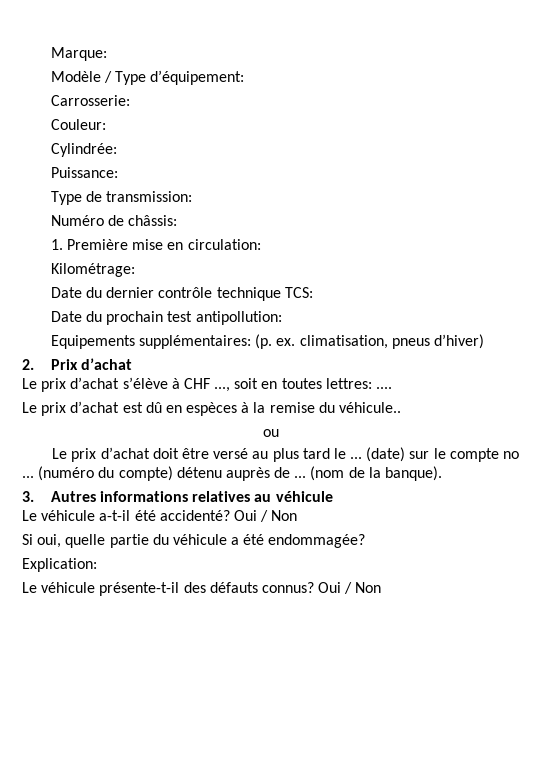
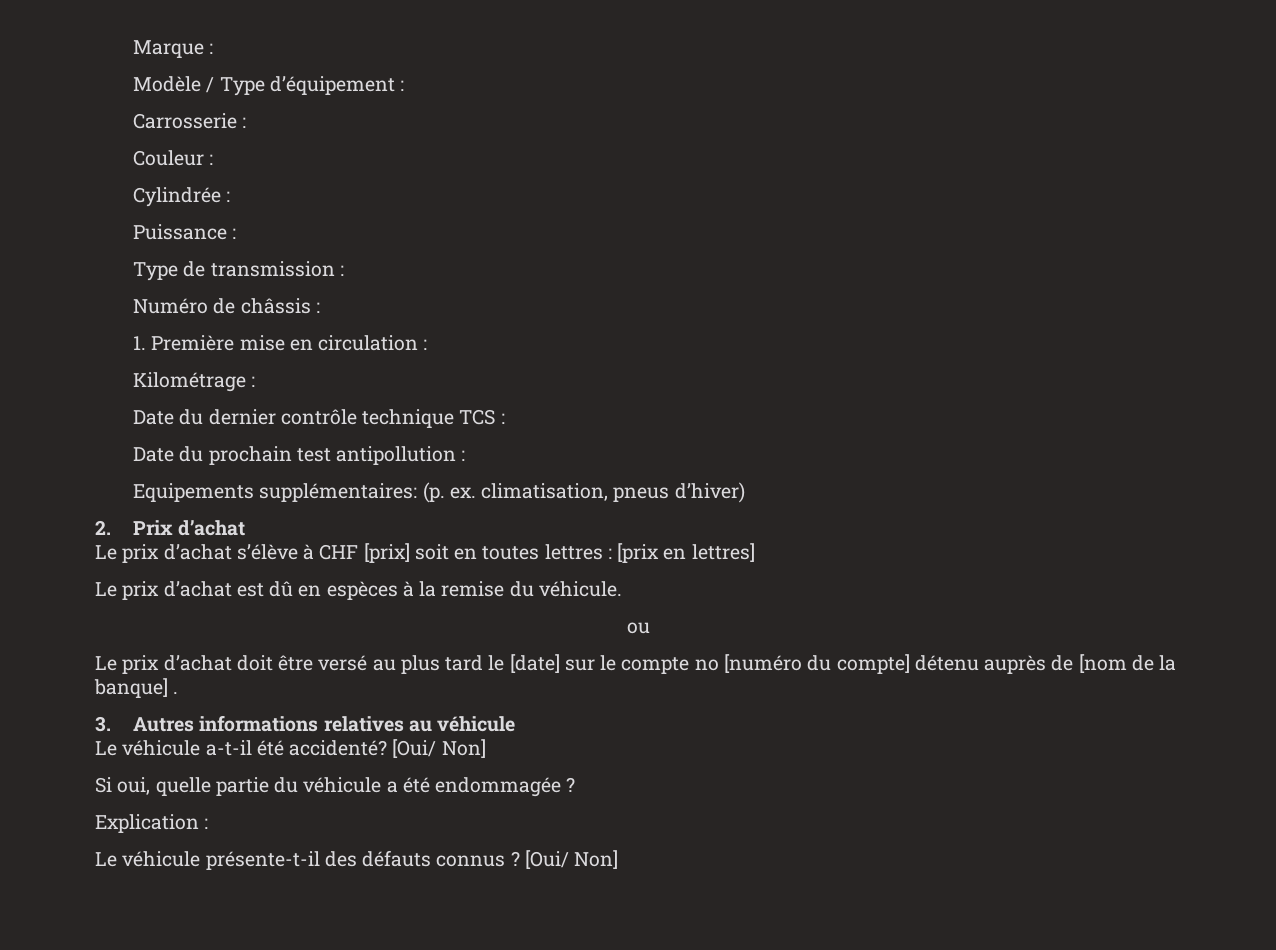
- Marque:
+ Marque :
- Modèle / Type d’équipement:
- Carrosserie:
- Couleur:
- Cylindrée:
- Puissance:
+ Modèle / Type d’équipement :
+ Carrosserie :
+ Couleur :
+ Cylindrée :
+ Puissance :
- Type de transmission:
+ Type de transmission :
- Numéro de châssis:
+ Numéro de châssis :
- 1. Première mise en circulation:
- Kilométrage:
+ 1. Première mise en circulation :
+ Kilométrage :
- Date du dernier contrôle technique TCS:
+ Date du dernier contrôle technique TCS :
- Date du prochain test antipollution:
+ Date du prochain test antipollution :
- Le prix d’achat s’élève à CHF ..., soit en toutes lettres: ....
+ Le prix d’achat s’élève à CHF [prix] soit en toutes lettres : [prix en lettres]
- Le prix d’achat est dû en espèces à la remise du véhicule..
+ Le prix d’achat est dû en espèces à la remise du véhicule.
- Le prix d’achat doit être versé au plus tard le ... (date) sur le compte no ... (numéro du compte) détenu auprès de ... (nom de la banque).
+ Le prix d’achat doit être versé au plus tard le [date] sur le compte no [numéro du compte] détenu auprès de [nom de la banque] .
- Le véhicule a-t-il été accidenté? Oui / Non
+ Le véhicule a-t-il été accidenté? [Oui/ Non]
- Si oui, quelle partie du véhicule a été endommagée?
- Explication:
+ Si oui, quelle partie du véhicule a été endommagée ?
+ Explication :
- Le véhicule présente-t-il des défauts connus? Oui / Non
+ Le véhicule présente-t-il des défauts connus ? [Oui/ Non]

